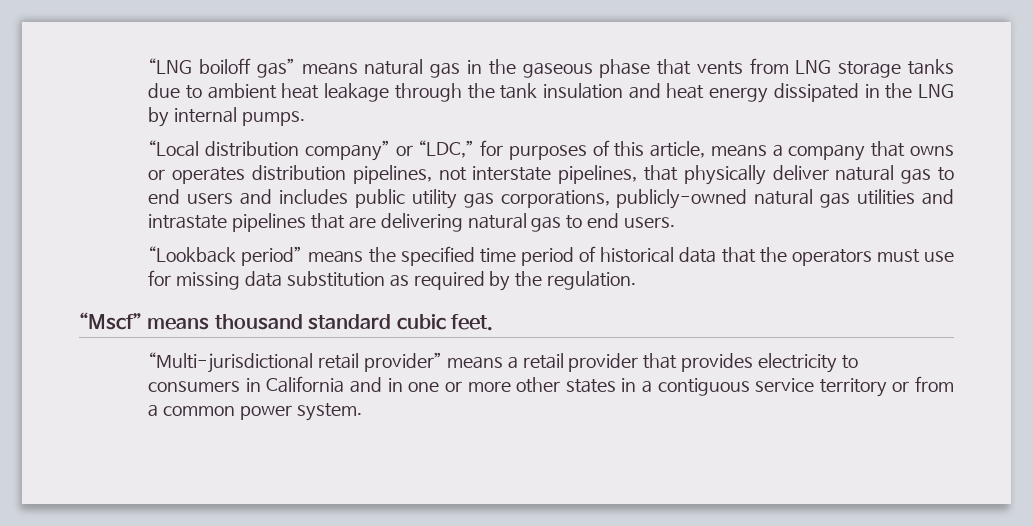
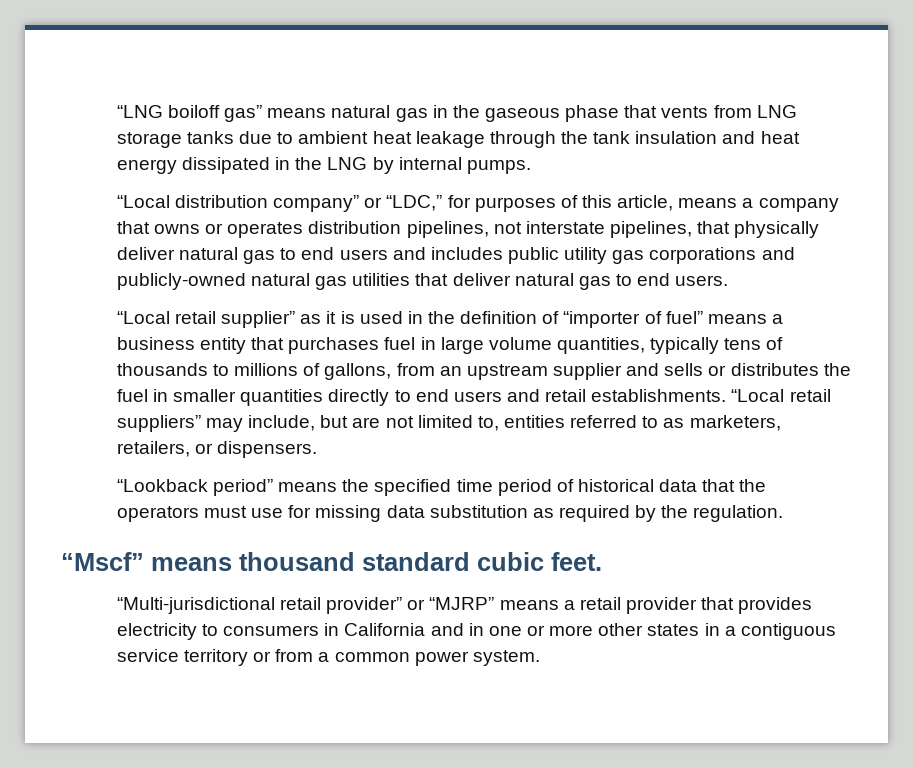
- “Local distribution company” or “LDC,” for purposes of this article, means a company that owns or operates distribution pipelines, not interstate pipelines, that physically deliver natural gas to end users and includes public utility gas corporations, publicly-owned natural gas utilities and intrastate pipelines that are delivering natural gas to end users.
+ “Local distribution company” or “LDC,” for purposes of this article, means a company that owns or operates distribution pipelines, not interstate pipelines, that physically deliver natural gas to end users and includes public utility gas corporations and publicly-owned natural gas utilities that deliver natural gas to end users.
+ “Local retail supplier” as it is used in the definition of “importer of fuel” means a business entity that purchases fuel in large volume quantities, typically tens of thousands to millions of gallons, from an upstream supplier and sells or distributes the fuel in smaller quantities directly to end users and retail establishments. “Local retail suppliers” may include, but are not limited to, entities referred to as marketers, retailers, or dispensers.
- “Multi-jurisdictional retail provider” means a retail provider that provides electricity to consumers in California and in one or more other states in a contiguous service territory or from a common power system.
+ “Multi-jurisdictional retail provider” or “MJRP” means a retail provider that provides electricity to consumers in California and in one or more other states in a contiguous service territory or from a common power system.

